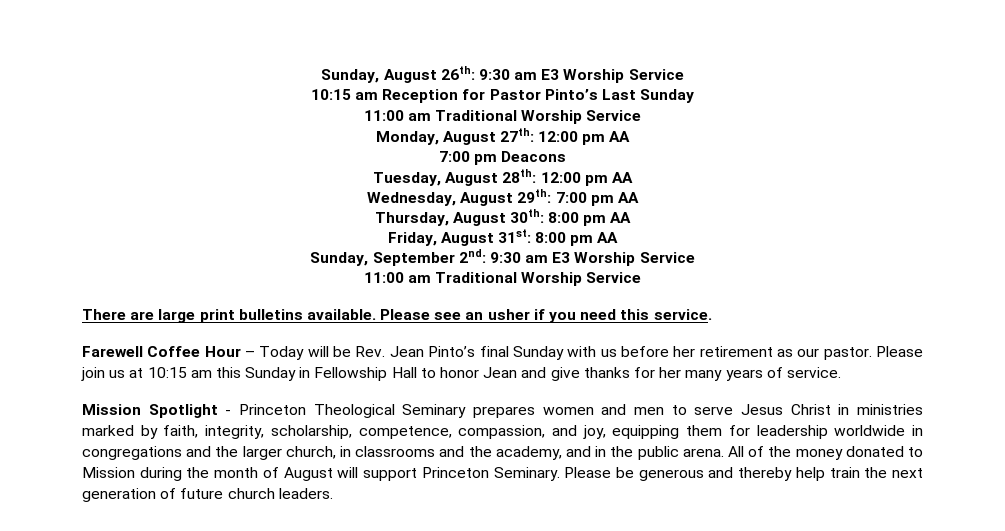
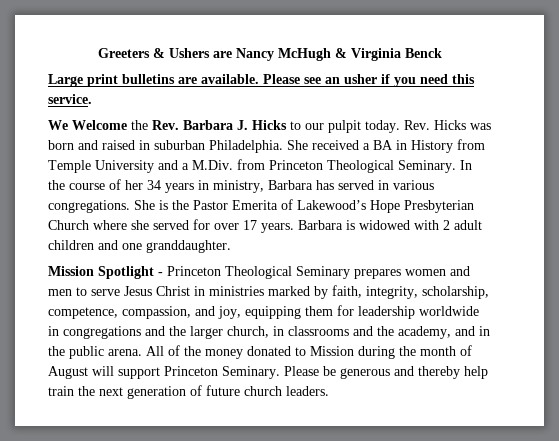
- Sunday, August 26th: 9:30 am E3 Worship Service
- 10:15 am Reception for Pastor Pinto’s Last Sunday
- 11:00 am Traditional Worship Service
- Monday, August 27th: 12:00 pm AA
- 7:00 pm Deacons
- Tuesday, August 28th: 12:00 pm AA
- Wednesday, August 29th: 7:00 pm AA
- Thursday, August 30th: 8:00 pm AA
- Friday, August 31st: 8:00 pm AA
- Sunday, September 2nd: 9:30 am E3 Worship Service
- 11:00 am Traditional Worship Service
- There are large print bulletins available.
+ Greeters & Ushers are Nancy McHugh & Virginia Benck
+ Large print bulletins are available.
- Farewell Coffee Hour – Today will be Rev. Jean Pinto’s final Sunday with us before her retirement as our pastor. Please join us at 10:15 am this Sunday in Fellowship Hall to honor Jean and give thanks for her many years of service.
+ We Welcome the Rev. Barbara J. Hicks to our pulpit today. Rev. Hicks was born and raised in suburban Philadelphia. She received a BA in History from Temple University and a M.Div. from Princeton Theological Seminary. In the course of her 34 years in ministry, Barbara has served in various congregations. She is the Pastor Emerita of Lakewood’s Hope Presbyterian Church where she served for over 17 years. Barbara is widowed with 2 adult children and one granddaughter.

